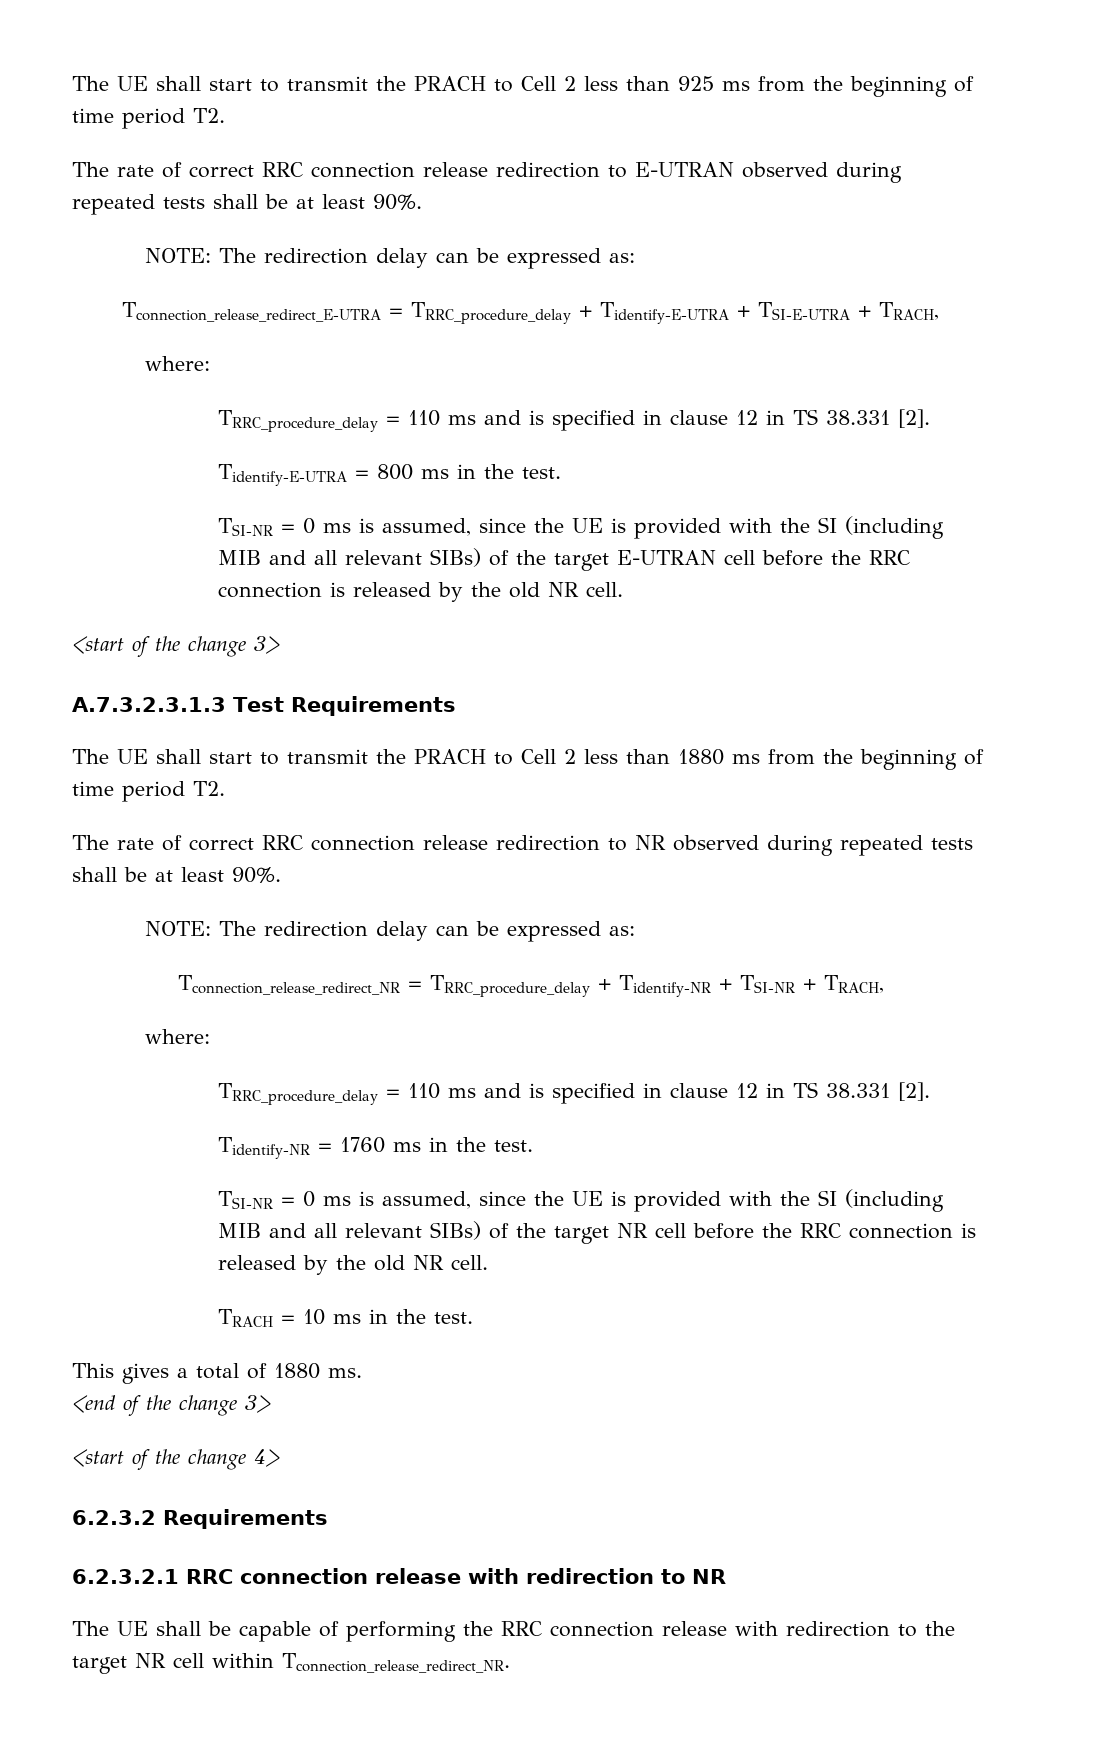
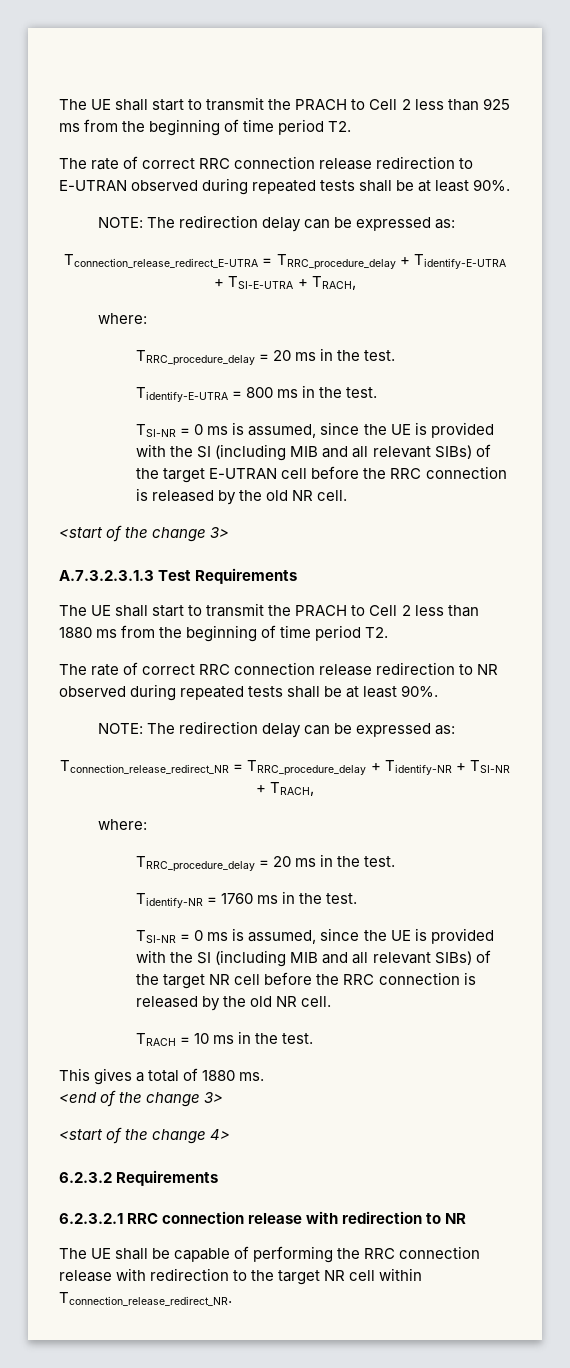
  Tconnection_release_redirect_E-UTRA = TRRC_procedure_delay + Tidentify-E-UTRA + TSI-E-UTRA + TRACH,
  where:
- TRRC_procedure_delay = 110 ms and is specified in clause 12 in TS 38.331 [2].
+ TRRC_procedure_delay = 20 ms in the test.
  Tconnection_release_redirect_NR = TRRC_procedure_delay + Tidentify-NR + TSI-NR + TRACH,
  where:
- TRRC_procedure_delay = 110 ms and is specified in clause 12 in TS 38.331 [2].
+ TRRC_procedure_delay = 20 ms in the test.

